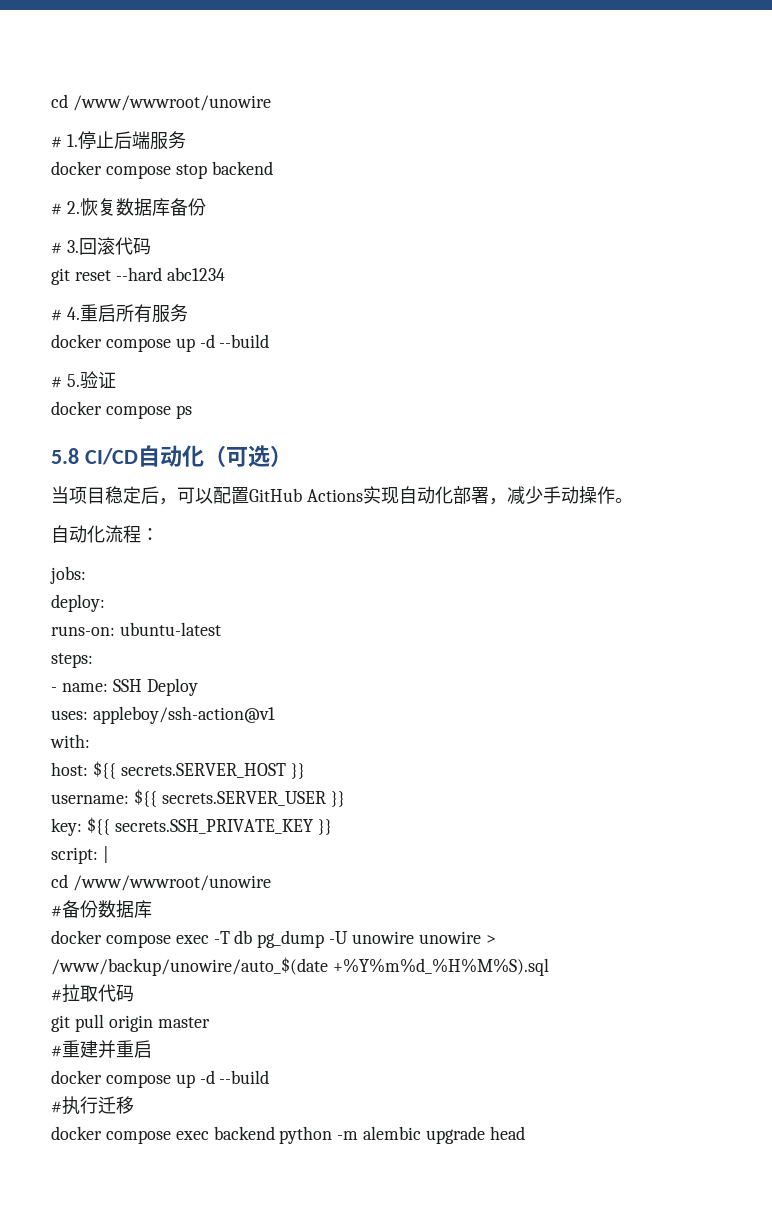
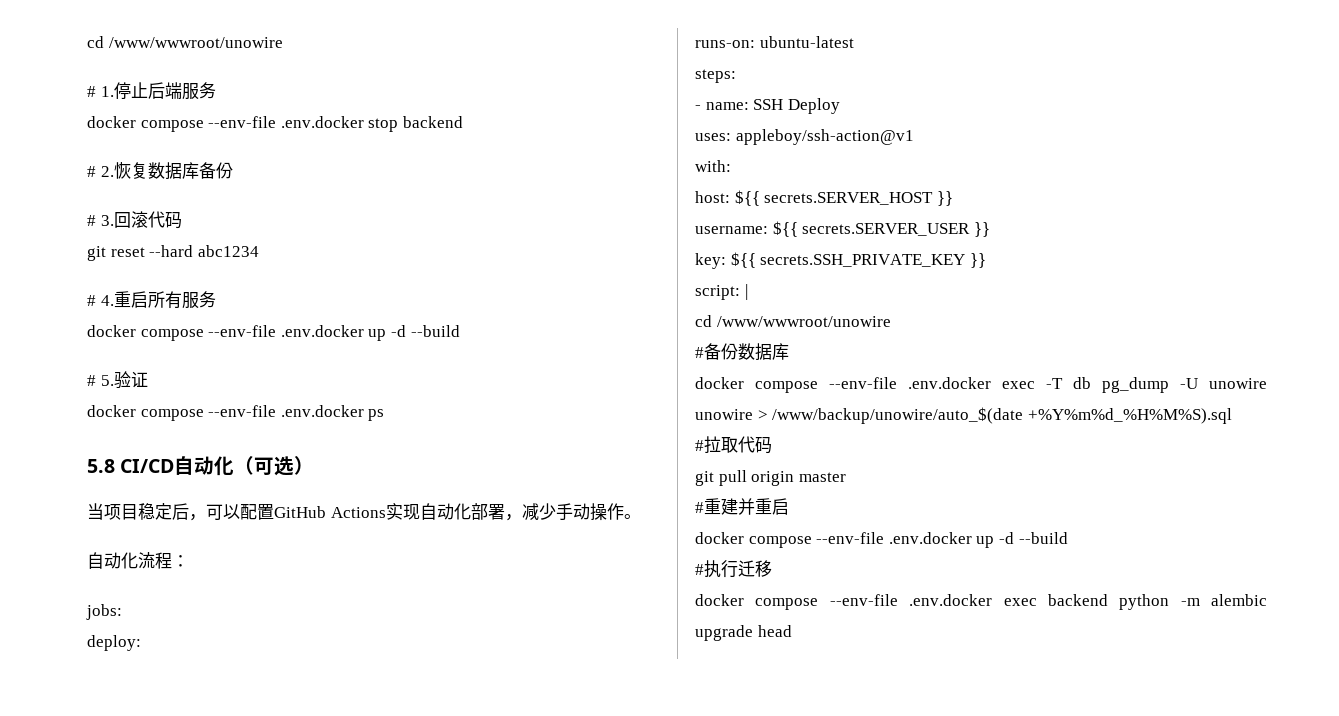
- docker compose stop backend
+ docker compose --env-file .env.docker stop backend
  # 4.重启所有服务
- docker compose up -d --build
+ docker compose --env-file .env.docker up -d --build
- docker compose ps
+ docker compose --env-file .env.docker ps
- docker compose exec -T db pg_dump -U unowire unowire > /www/backup/unowire/auto_$(date +%Y%m%d_%H%M%S).sql
+ docker compose --env-file .env.docker exec -T db pg_dump -U unowire unowire > /www/backup/unowire/auto_$(date +%Y%m%d_%H%M%S).sql
  #重建并重启
- docker compose up -d --build
+ docker compose --env-file .env.docker up -d --build
- docker compose exec backend python -m alembic upgrade head
+ docker compose --env-file .env.docker exec backend python -m alembic upgrade head

